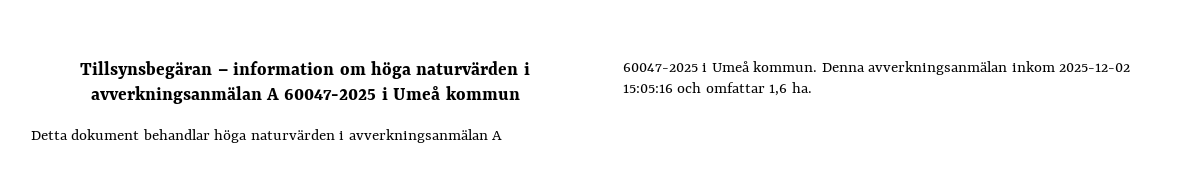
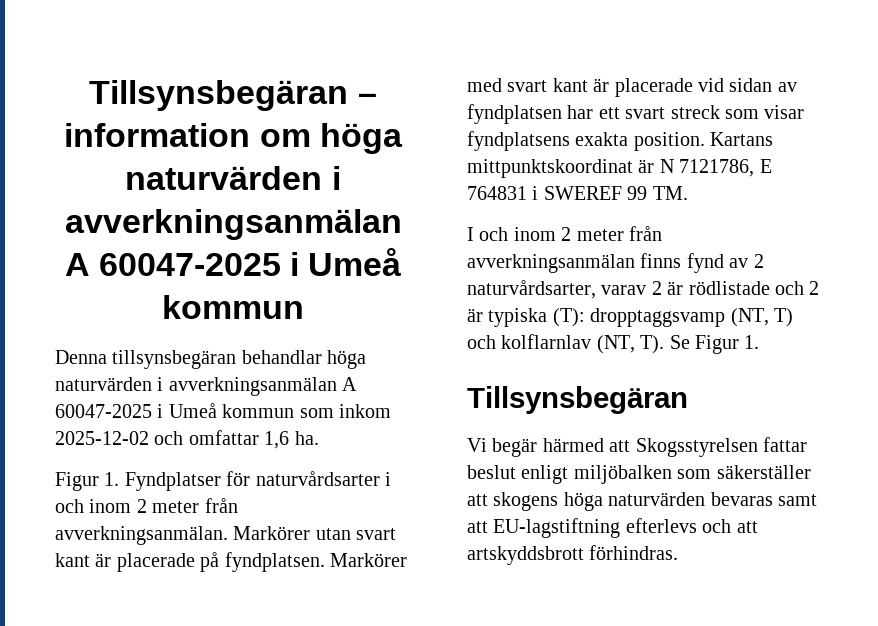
- Detta dokument behandlar höga naturvärden i avverkningsanmälan A 60047-2025 i Umeå kommun. Denna avverkningsanmälan inkom 2025-12-02 15:05:16 och omfattar 1,6 ha.
+ Denna tillsynsbegäran behandlar höga naturvärden i avverkningsanmälan A 60047-2025 i Umeå kommun som inkom 2025-12-02 och omfattar 1,6 ha.
+ Figur 1. Fyndplatser för naturvårdsarter i och inom 2 meter från avverkningsanmälan. Markörer utan svart kant är placerade på fyndplatsen. Markörer med svart kant är placerade vid sidan av fyndplatsen har ett svart streck som visar fyndplatsens exakta position. Kartans mittpunktskoordinat är N 7121786, E 764831 i SWEREF 99 TM.
+ I och inom 2 meter från avverkningsanmälan finns fynd av 2 naturvårdsarter, varav 2 är rödlistade och 2 är typiska (T): dropptaggsvamp (NT, T) och kolflarnlav (NT, T). Se Figur 1.
+ Tillsynsbegäran
+ Vi begär härmed att Skogsstyrelsen fattar beslut enligt miljöbalken som säkerställer att skogens höga naturvärden bevaras samt att EU-lagstiftning efterlevs och att artskyddsbrott förhindras.

